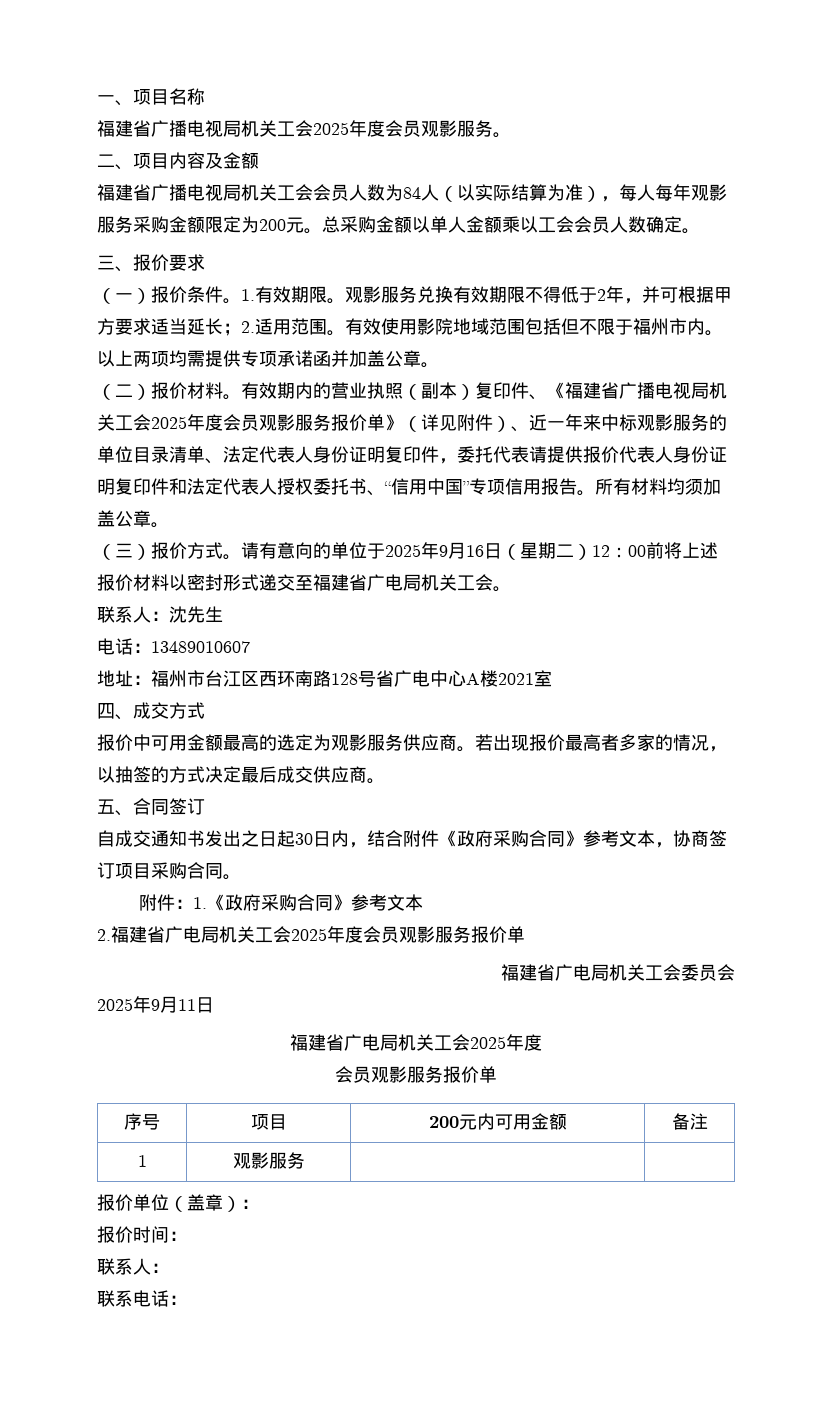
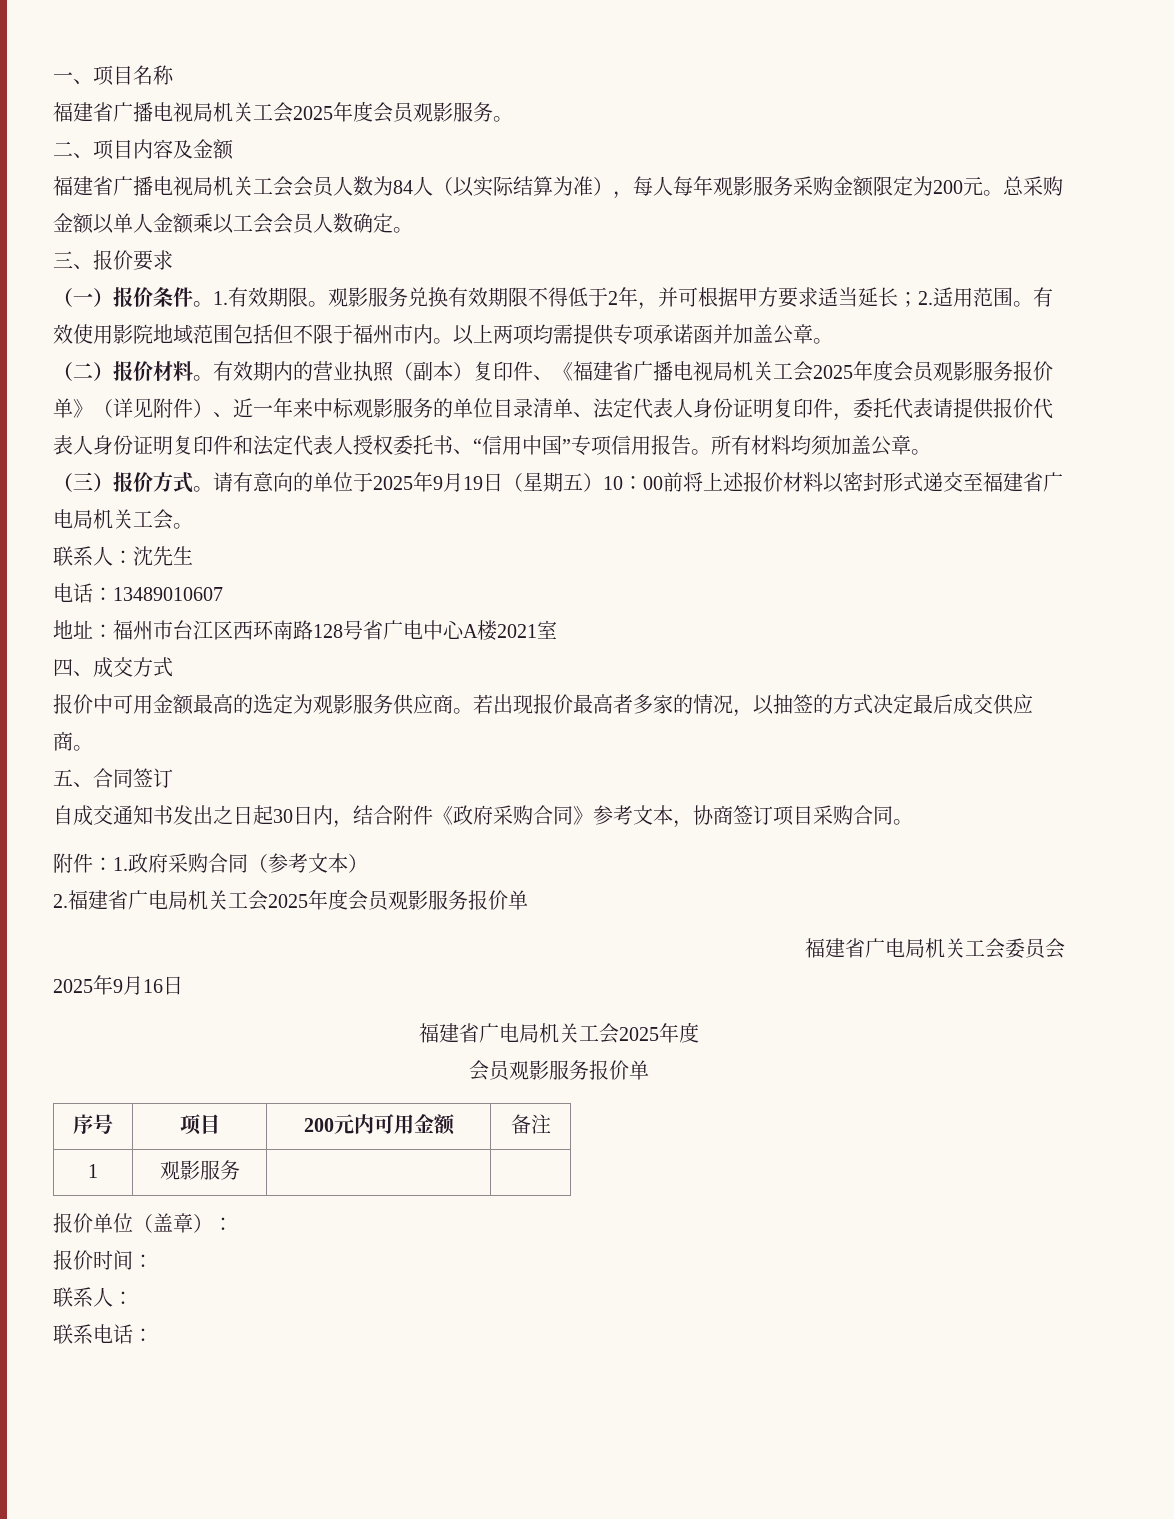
- 请有意向的单位于2025年9月16日（星期二）12∶00前将上述报价材料以密封形式递交至福建省广电局机关工会。
+ 请有意向的单位于2025年9月19日（星期五）10∶00前将上述报价材料以密封形式递交至福建省广电局机关工会。
- 附件：1.《政府采购合同》参考文本
+ 附件：1.政府采购合同（参考文本）
- 2025年9月11日
+ 2025年9月16日

